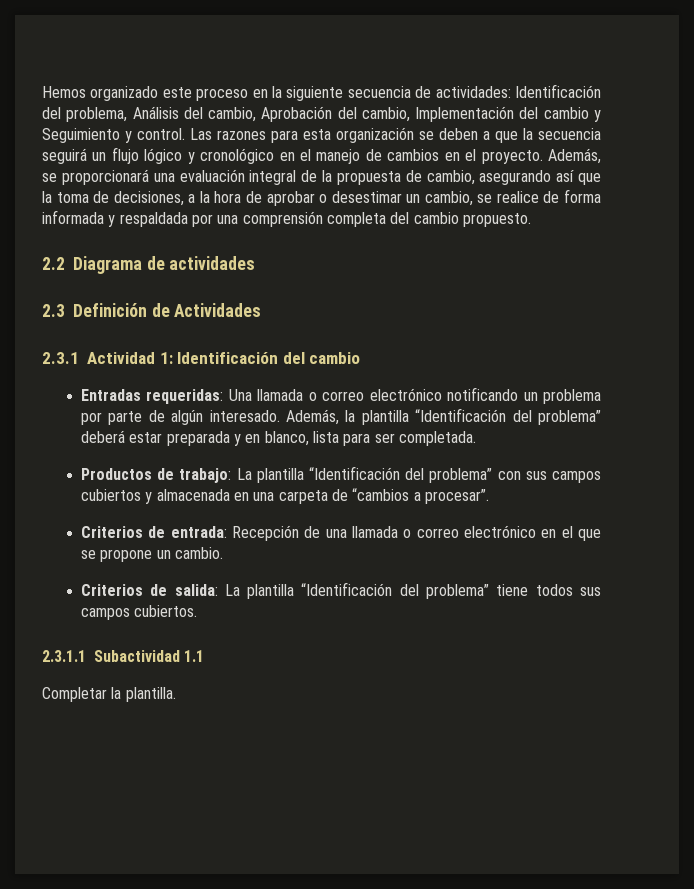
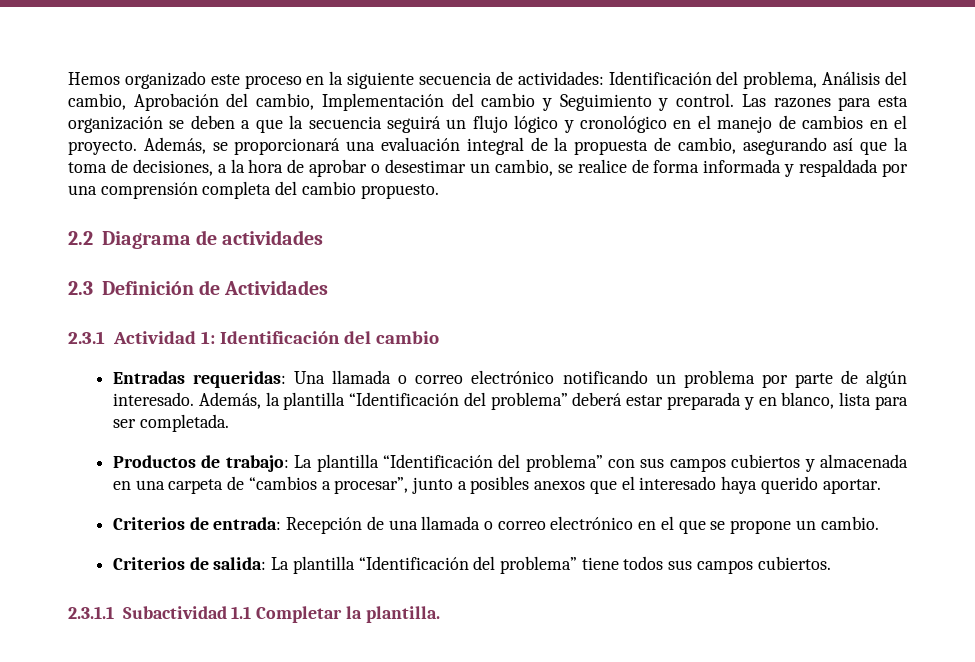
- Productos de trabajo: La plantilla “Identificación del problema” con sus campos cubiertos y almacenada en una carpeta de “cambios a procesar”.
+ Productos de trabajo: La plantilla “Identificación del problema” con sus campos cubiertos y almacenada en una carpeta de “cambios a procesar”, junto a posibles anexos que el interesado haya querido aportar.
- 2.3.1.1 Subactividad 1.1
- Completar la plantilla.
+ 2.3.1.1 Subactividad 1.1 Completar la plantilla.

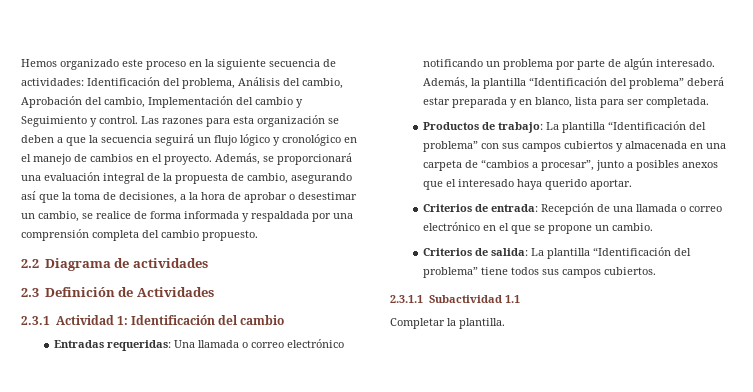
- 2.3.1.1 Subactividad 1.1 Completar la plantilla.
+ 2.3.1.1 Subactividad 1.1
+ Completar la plantilla.

